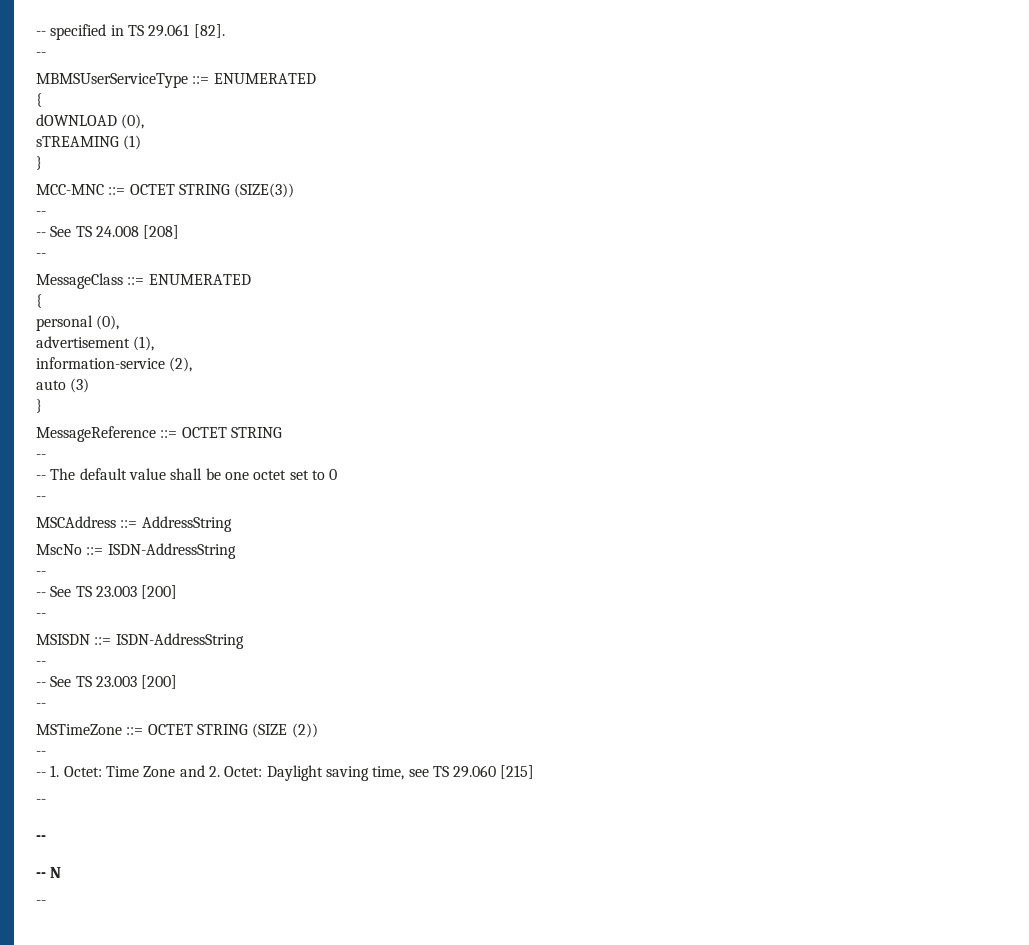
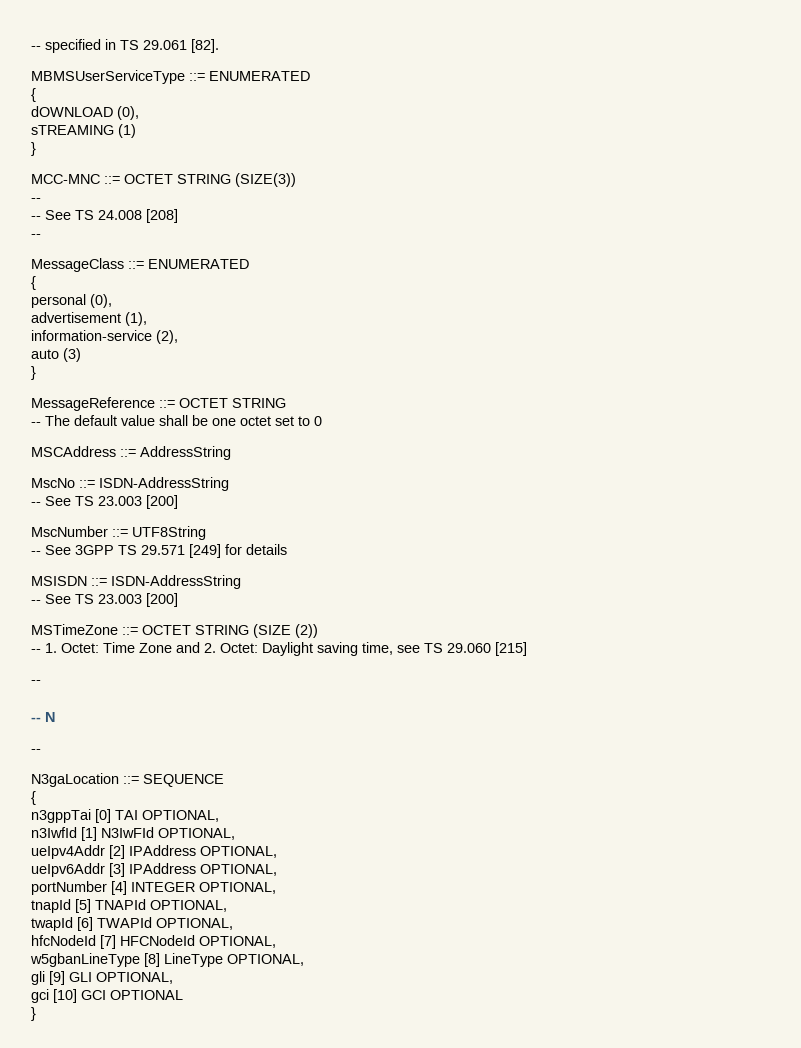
  -- specified in TS 29.061 [82].
- --
  MessageReference ::= OCTET STRING
- --
  -- The default value shall be one octet set to 0
- --
  MscNo ::= ISDN-AddressString
- --
  -- See TS 23.003 [200]
- --
+ MscNumber ::= UTF8String
+ -- See 3GPP TS 29.571 [249] for details
  MSISDN ::= ISDN-AddressString
- --
  -- See TS 23.003 [200]
- --
  MSTimeZone ::= OCTET STRING (SIZE (2))
- --
  -- 1. Octet: Time Zone and 2. Octet: Daylight saving time, see TS 29.060 [215]
- --
+ N3gaLocation ::= SEQUENCE
+ {
+ n3gppTai [0] TAI OPTIONAL,
+ n3IwfId [1] N3IwFId OPTIONAL,
+ ueIpv4Addr [2] IPAddress OPTIONAL,
+ ueIpv6Addr [3] IPAddress OPTIONAL,
+ portNumber [4] INTEGER OPTIONAL,
+ tnapId [5] TNAPId OPTIONAL,
+ twapId [6] TWAPId OPTIONAL,
+ hfcNodeId [7] HFCNodeId OPTIONAL,
+ w5gbanLineType [8] LineType OPTIONAL,
+ gli [9] GLI OPTIONAL,
+ gci [10] GCI OPTIONAL
+ }

